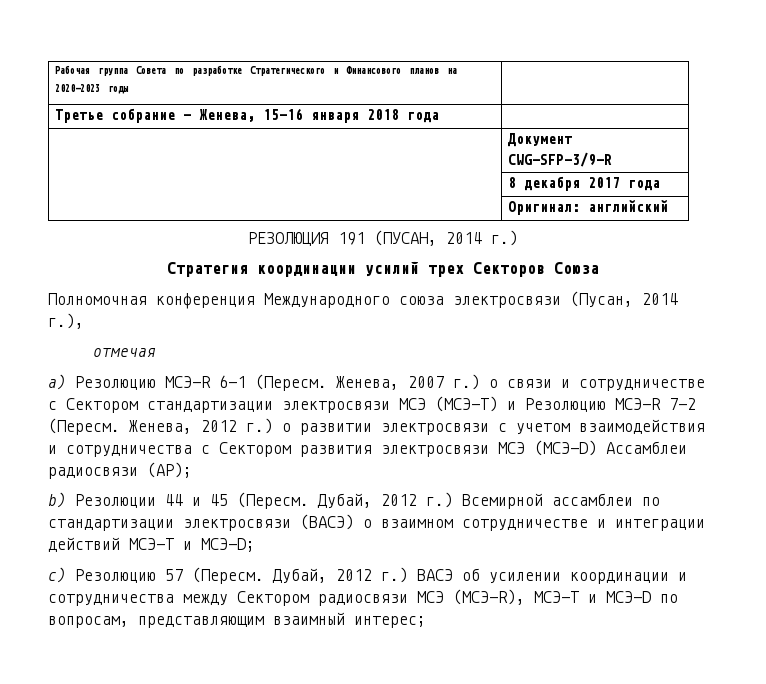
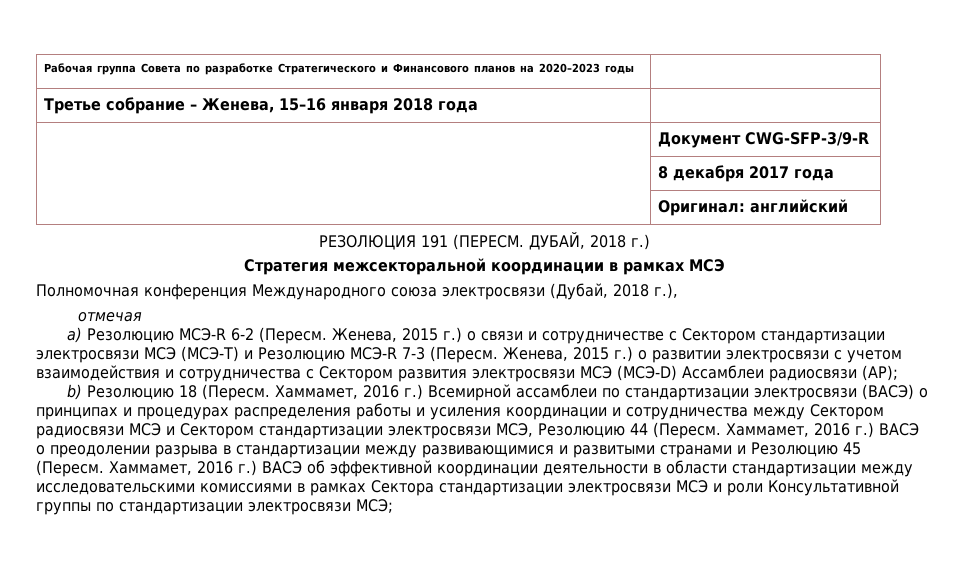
- РЕЗОЛЮЦИЯ 191 (ПУСАН, 2014 г.)
+ РЕЗОЛЮЦИЯ 191 (ПЕРЕСМ. ДУБАЙ, 2018 г.)
- Стратегия координации усилий трех Секторов Союза
+ Стратегия межсекторальной координации в рамках МСЭ
- Полномочная конференция Международного союза электросвязи (Пусан, 2014 г.),
+ Полномочная конференция Международного союза электросвязи (Дубай, 2018 г.),
- a) Резолюцию МСЭ-R 6-1 (Пересм. Женева, 2007 г.) о связи и сотрудничестве с Сектором стандартизации электросвязи МСЭ (МСЭ-T) и Резолюцию МСЭ-R 7-2 (Пересм. Женева, 2012 г.) о развитии электросвязи с учетом взаимодействия и сотрудничества с Сектором развития электросвязи МСЭ (МСЭ-D) Ассамблеи радиосвязи (АР);
+ a) Резолюцию МСЭ-R 6-2 (Пересм. Женева, 2015 г.) о связи и сотрудничестве с Сектором стандартизации электросвязи МСЭ (МСЭ-T) и Резолюцию МСЭ-R 7-3 (Пересм. Женева, 2015 г.) о развитии электросвязи с учетом взаимодействия и сотрудничества с Сектором развития электросвязи МСЭ (МСЭ-D) Ассамблеи радиосвязи (АР);
- b) Резолюции 44 и 45 (Пересм. Дубай, 2012 г.) Всемирной ассамблеи по стандартизации электросвязи (ВАСЭ) о взаимном сотрудничестве и интеграции действий МСЭ-T и МСЭ-D;
- c) Резолюцию 57 (Пересм. Дубай, 2012 г.) ВАСЭ об усилении координации и сотрудничества между Сектором радиосвязи МСЭ (МСЭ-R), МСЭ-Т и МСЭ-D по вопросам, представляющим взаимный интерес;
+ b) Резолюцию 18 (Пересм. Хаммамет, 2016 г.) Всемирной ассамблеи по стандартизации электросвязи (ВАСЭ) о принципах и процедурах распределения работы и усиления координации и сотрудничества между Сектором радиосвязи МСЭ и Сектором стандартизации электросвязи МСЭ, Резолюцию 44 (Пересм. Хаммамет, 2016 г.) ВАСЭ о преодолении разрыва в стандартизации между развивающимися и развитыми странами и Резолюцию 45 (Пересм. Хаммамет, 2016 г.) ВАСЭ об эффективной координации деятельности в области стандартизации между исследовательскими комиссиями в рамках Сектора стандартизации электросвязи МСЭ и роли Консультативной группы по стандартизации электросвязи МСЭ;

